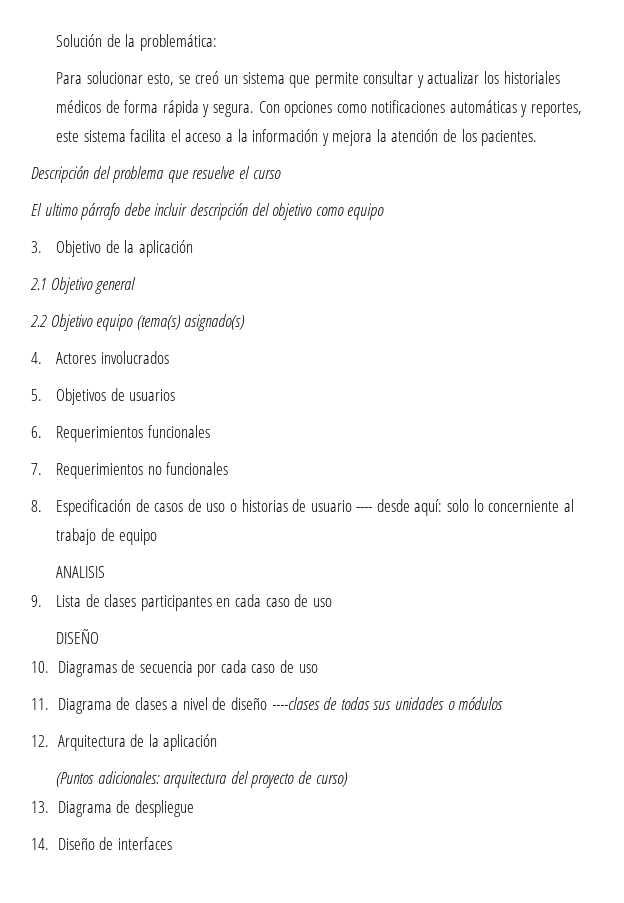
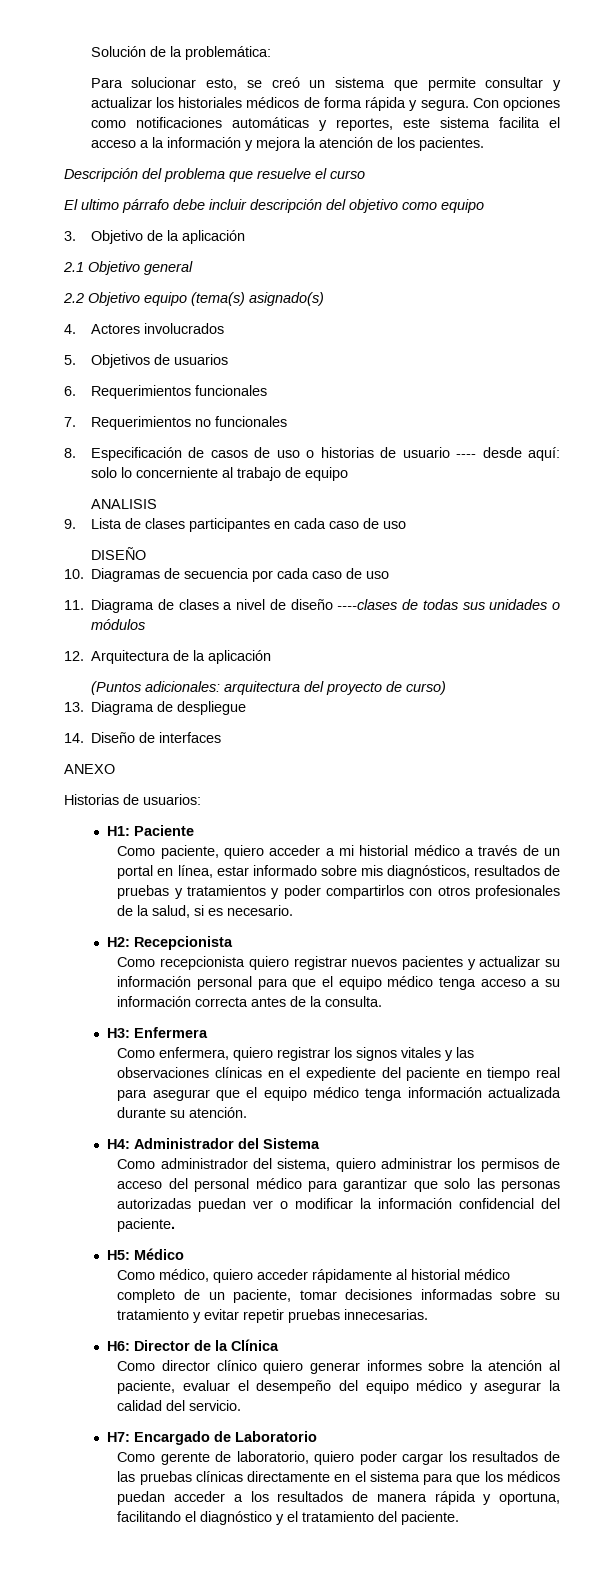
+ ANEXO
+ Historias de usuarios:
+ H1: Paciente
+ Como paciente, quiero acceder a mi historial médico a través de un portal en línea, estar informado sobre mis diagnósticos, resultados de pruebas y tratamientos y poder compartirlos con otros profesionales de la salud, si es necesario.
+ H2: Recepcionista
+ Como recepcionista quiero registrar nuevos pacientes y actualizar su información personal para que el equipo médico tenga acceso a su información correcta antes de la consulta.
+ H3: Enfermera
+ Como enfermera, quiero registrar los signos vitales y las observaciones clínicas en el expediente del paciente en tiempo real para asegurar que el equipo médico tenga información actualizada durante su atención.
+ H4: Administrador del Sistema
+ Como administrador del sistema, quiero administrar los permisos de acceso del personal médico para garantizar que solo las personas autorizadas puedan ver o modificar la información confidencial del paciente.
+ H5: Médico
+ Como médico, quiero acceder rápidamente al historial médico completo de un paciente, tomar decisiones informadas sobre su tratamiento y evitar repetir pruebas innecesarias.
+ H6: Director de la Clínica
+ Como director clínico quiero generar informes sobre la atención al paciente, evaluar el desempeño del equipo médico y asegurar la calidad del servicio.
+ H7: Encargado de Laboratorio
+ Como gerente de laboratorio, quiero poder cargar los resultados de las pruebas clínicas directamente en el sistema para que los médicos puedan acceder a los resultados de manera rápida y oportuna, facilitando el diagnóstico y el tratamiento del paciente.

